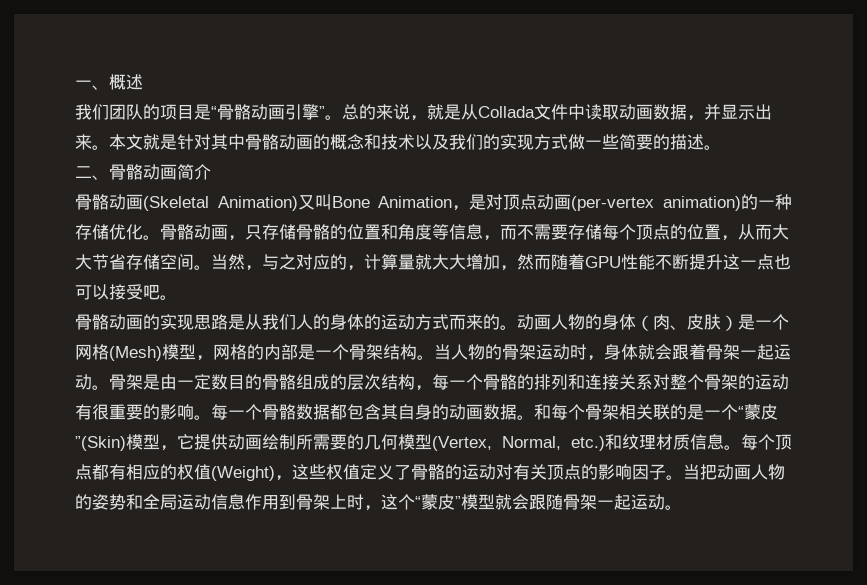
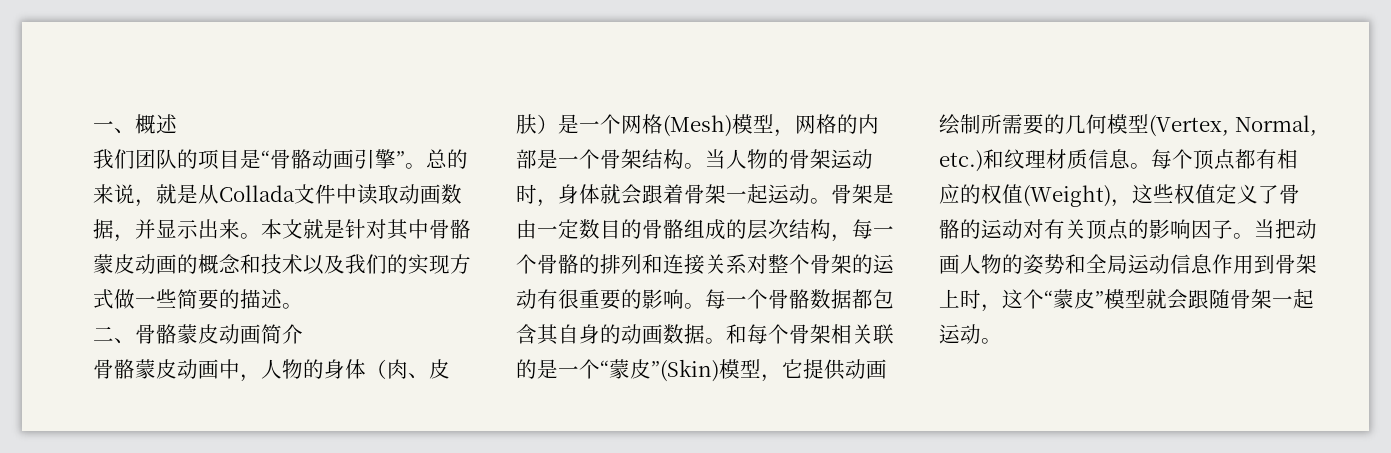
- 本文就是针对其中骨骼动画的概念和技术以及我们的实现方式做一些简要的描述。
+ 本文就是针对其中骨骼蒙皮动画的概念和技术以及我们的实现方式做一些简要的描述。
- 二、骨骼动画简介
+ 二、骨骼蒙皮动画简介
- 骨骼动画(Skeletal Animation)又叫Bone Animation，是对顶点动画(per-vertex animation)的一种存储优化。骨骼动画，只存储骨骼的位置和角度等信息，而不需要存储每个顶点的位置，从而大大节省存储空间。当然，与之对应的，计算量就大大增加，然而随着GPU性能不断提升这一点也可以接受吧。
- 骨骼动画的实现思路是从我们人的身体的运动方式而来的。动画人物的身体（肉、皮肤）是一个网格(Mesh)模型，网格的内部是一个骨架结构。
+ 骨骼蒙皮动画中，人物的身体（肉、皮肤）是一个网格(Mesh)模型，网格的内部是一个骨架结构。

